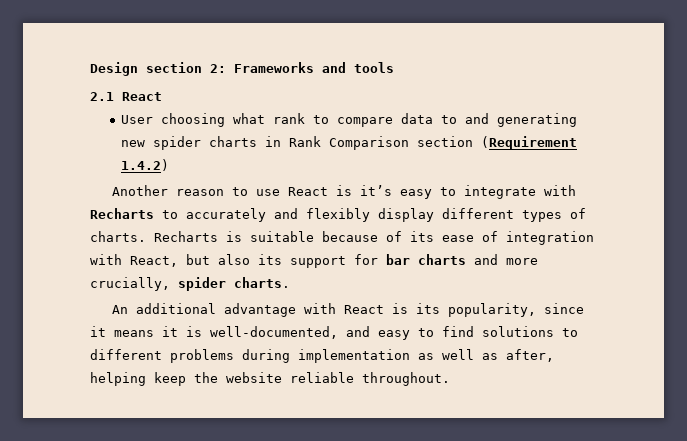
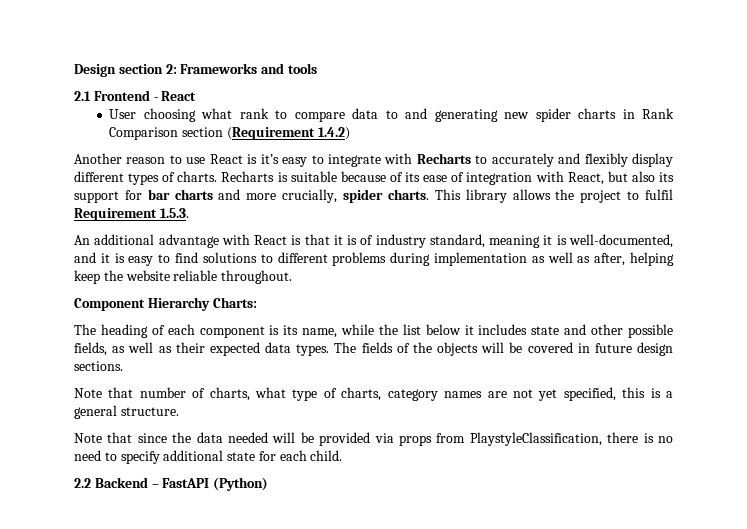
- 2.1 React
+ 2.1 Frontend - React
+ This library allows the project to fulfil Requirement 1.5.3.
- An additional advantage with React is its popularity, since it means it is well-documented, and easy to find solutions to different problems during implementation as well as after, helping keep the website reliable throughout.
+ An additional advantage with React is that it is of industry standard, meaning it is well-documented, and it is easy to find solutions to different problems during implementation as well as after, helping keep the website reliable throughout.
+ Component Hierarchy Charts:
+ The heading of each component is its name, while the list below it includes state and other possible fields, as well as their expected data types. The fields of the objects will be covered in future design sections.
+ Note that number of charts, what type of charts, category names are not yet specified, this is a general structure.
+ Note that since the data needed will be provided via props from PlaystyleClassification, there is no need to specify additional state for each child.
+ 2.2 Backend – FastAPI (Python)

